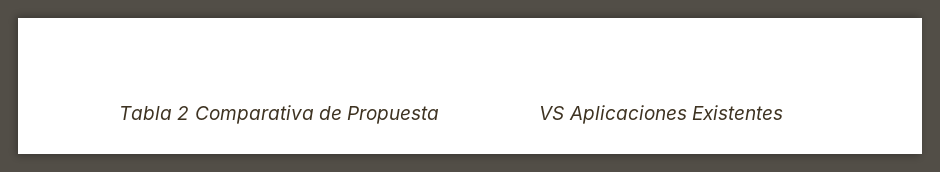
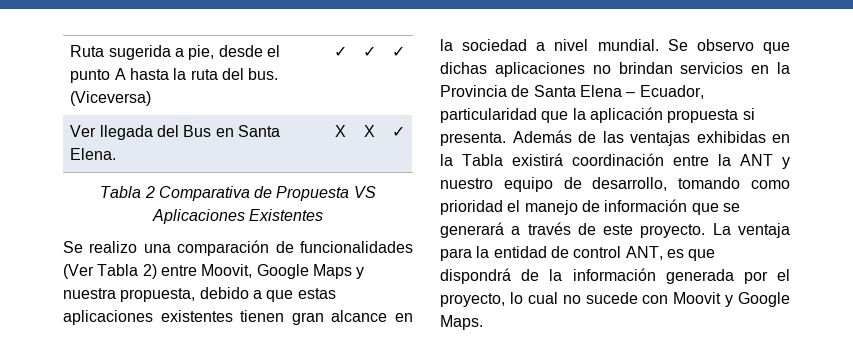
+ Ruta sugerida a pie, desde el punto A hasta la ruta del bus. (Viceversa) | ✓ | ✓ | ✓
+ Ver llegada del Bus en Santa Elena. | X | X | ✓
+ Se realizo una comparación de funcionalidades (Ver Tabla 2) entre Moovit, Google Maps y nuestra propuesta, debido a que estas aplicaciones existentes tienen gran alcance en la sociedad a nivel mundial. Se observo que dichas aplicaciones no brindan servicios en la Provincia de Santa Elena – Ecuador, particularidad que la aplicación propuesta si presenta. Además de las ventajas exhibidas en la Tabla existirá coordinación entre la ANT y nuestro equipo de desarrollo, tomando como prioridad el manejo de información que se generará a través de este proyecto. La ventaja para la entidad de control ANT, es que dispondrá de la información generada por el proyecto, lo cual no sucede con Moovit y Google Maps.

